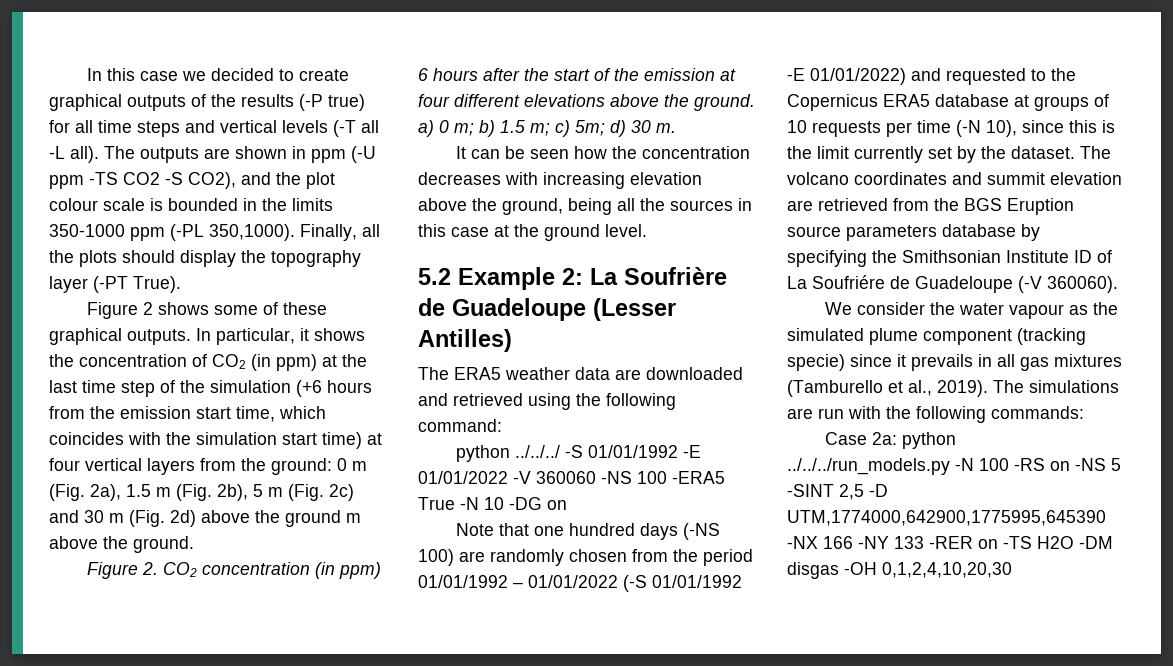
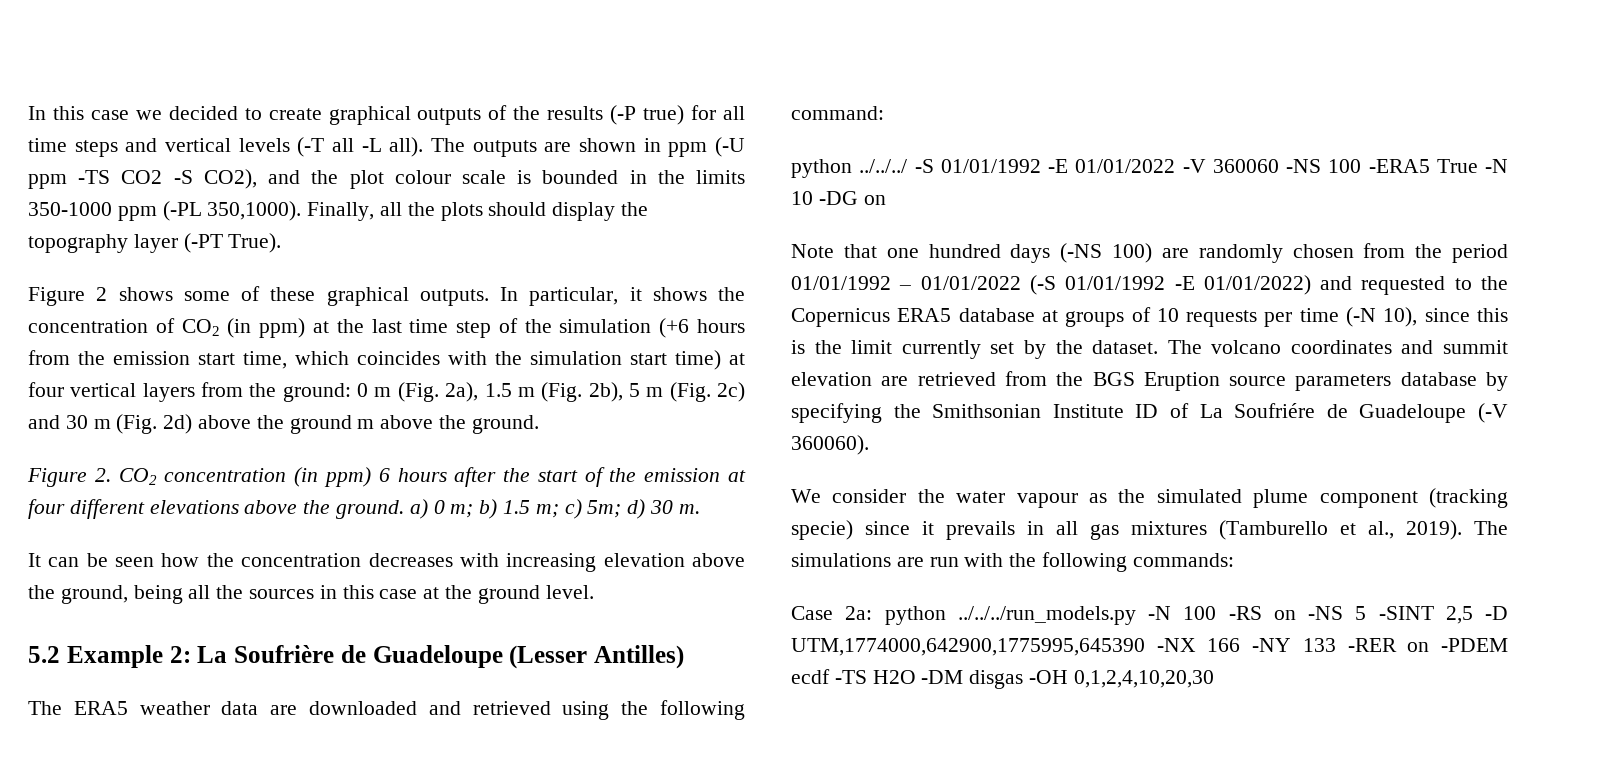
- Case 2a: python ../../../run_models.py -N 100 -RS on -NS 5 -SINT 2,5 -D UTM,1774000,642900,1775995,645390 -NX 166 -NY 133 -RER on -TS H2O -DM disgas -OH 0,1,2,4,10,20,30
+ Case 2a: python ../../../run_models.py -N 100 -RS on -NS 5 -SINT 2,5 -D UTM,1774000,642900,1775995,645390 -NX 166 -NY 133 -RER on -PDEM ecdf -TS H2O -DM disgas -OH 0,1,2,4,10,20,30

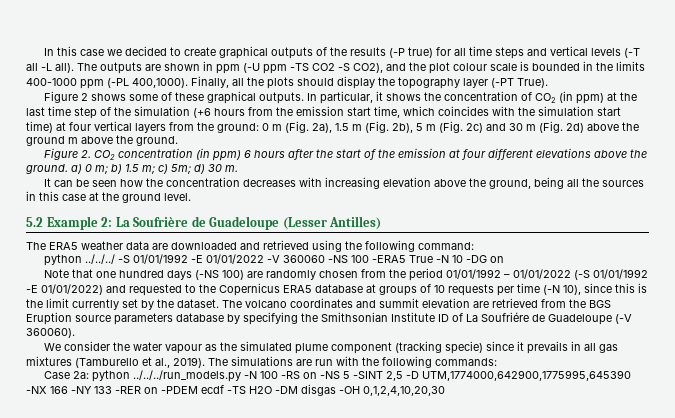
- The outputs are shown in ppm (-U ppm -TS CO2 -S CO2), and the plot colour scale is bounded in the limits 350-1000 ppm (-PL 350,1000).
+ The outputs are shown in ppm (-U ppm -TS CO2 -S CO2), and the plot colour scale is bounded in the limits 400-1000 ppm (-PL 400,1000).

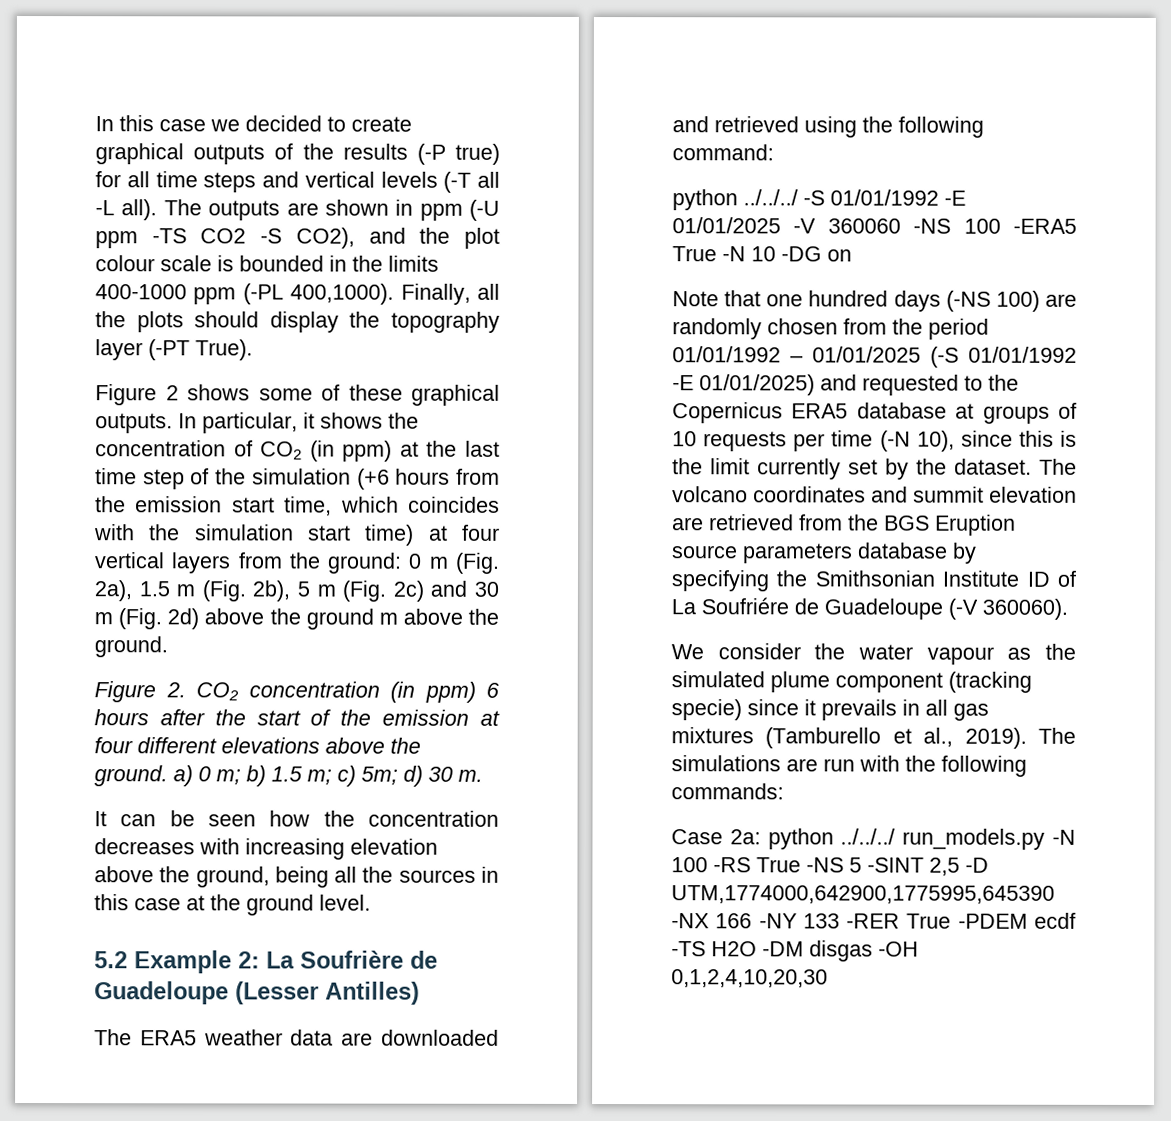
- python ../../../ -S 01/01/1992 -E 01/01/2022 -V 360060 -NS 100 -ERA5 True -N 10 -DG on
+ python ../../../ -S 01/01/1992 -E 01/01/2025 -V 360060 -NS 100 -ERA5 True -N 10 -DG on
- Note that one hundred days (-NS 100) are randomly chosen from the period 01/01/1992 – 01/01/2022 (-S 01/01/1992 -E 01/01/2022) and requested to the Copernicus ERA5 database at groups of 10 requests per time (-N 10), since this is the limit currently set by the dataset.
+ Note that one hundred days (-NS 100) are randomly chosen from the period 01/01/1992 – 01/01/2025 (-S 01/01/1992 -E 01/01/2025) and requested to the Copernicus ERA5 database at groups of 10 requests per time (-N 10), since this is the limit currently set by the dataset.
- Case 2a: python ../../../run_models.py -N 100 -RS on -NS 5 -SINT 2,5 -D UTM,1774000,642900,1775995,645390 -NX 166 -NY 133 -RER on -PDEM ecdf -TS H2O -DM disgas -OH 0,1,2,4,10,20,30
+ Case 2a: python ../../../ run_models.py -N 100 -RS True -NS 5 -SINT 2,5 -D UTM,1774000,642900,1775995,645390 -NX 166 -NY 133 -RER True -PDEM ecdf -TS H2O -DM disgas -OH 0,1,2,4,10,20,30

